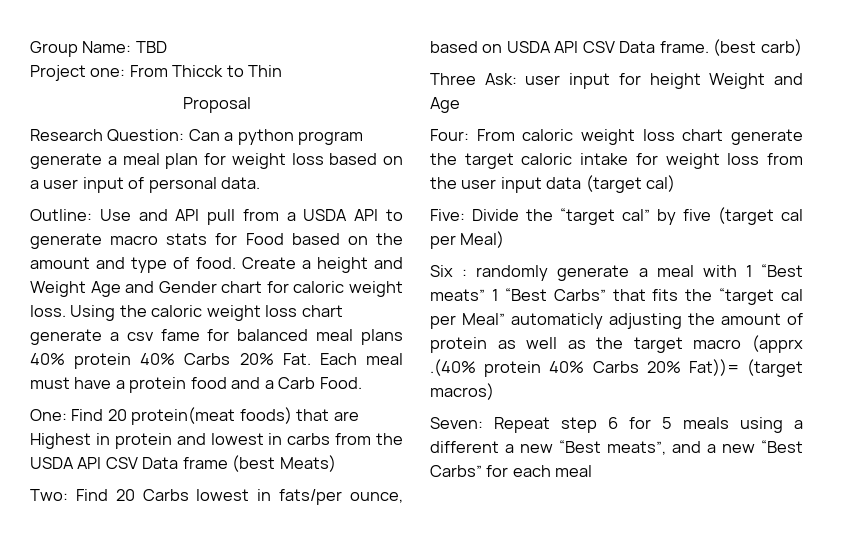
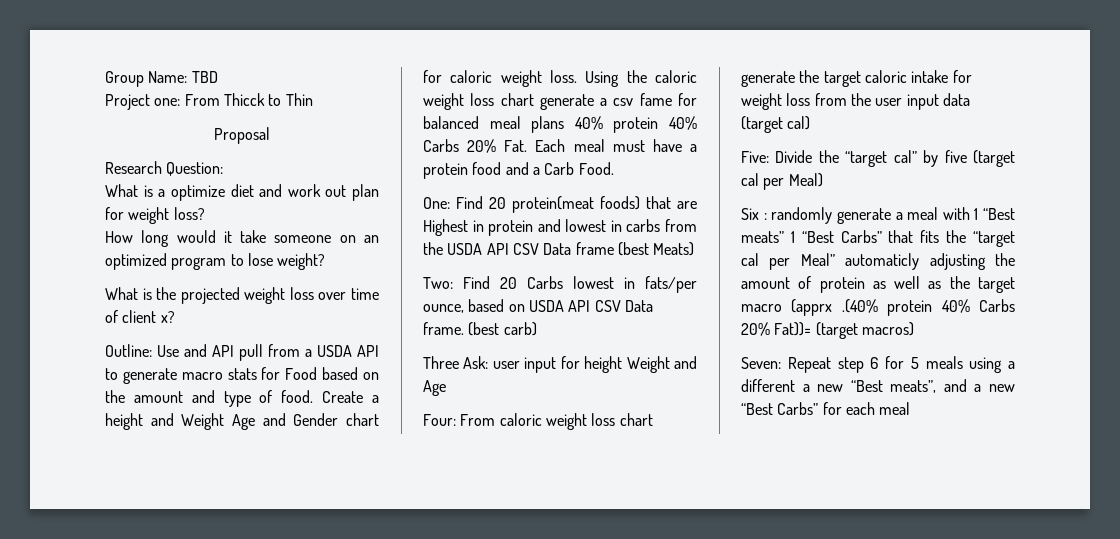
- Research Question: Can a python program generate a meal plan for weight loss based on a user input of personal data.
+ Research Question:
+ What is a optimize diet and work out plan for weight loss?
+ How long would it take someone on an optimized program to lose weight?
+ What is the projected weight loss over time of client x?

